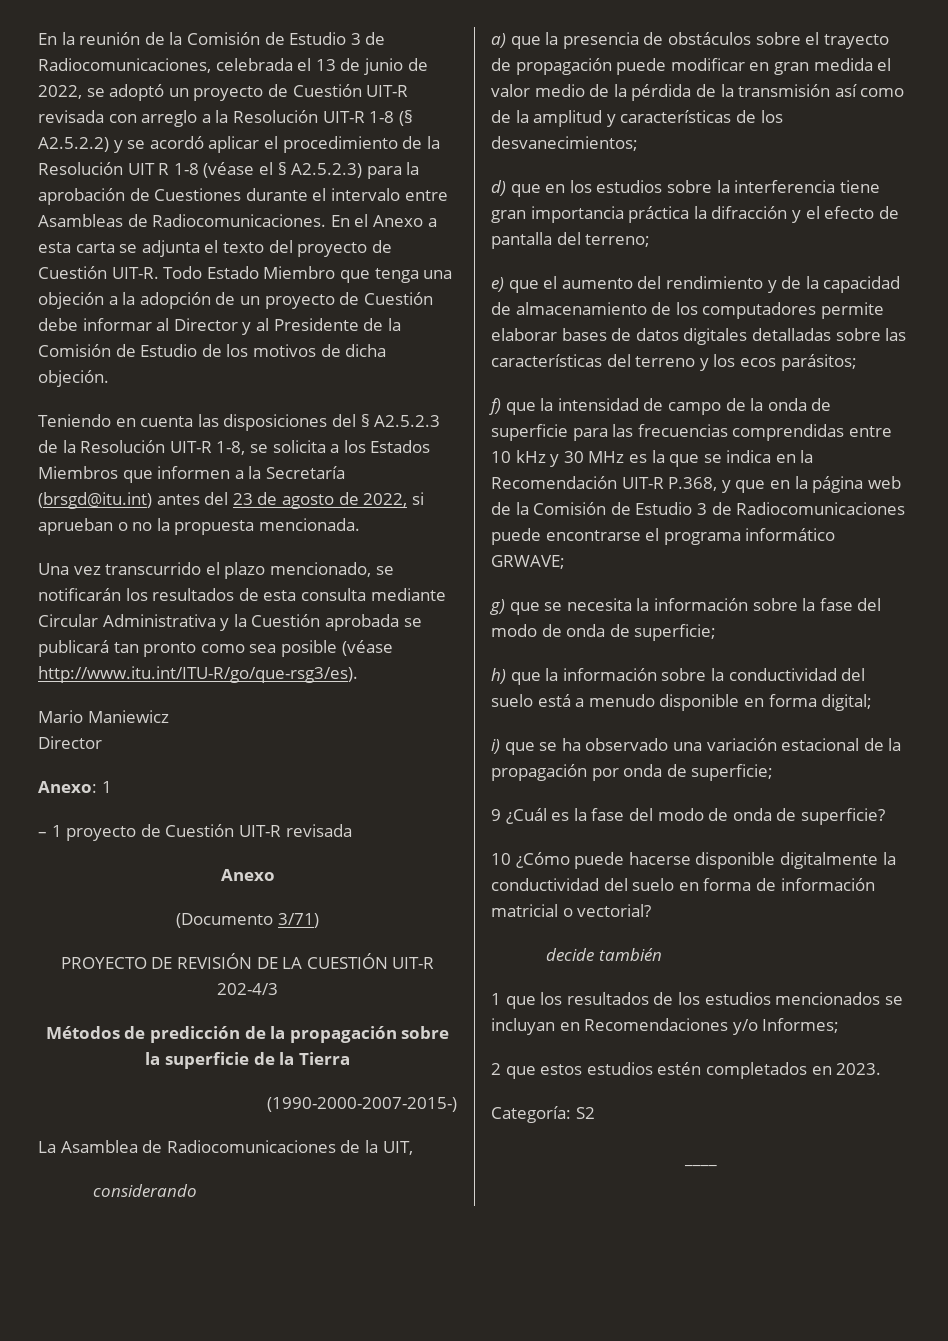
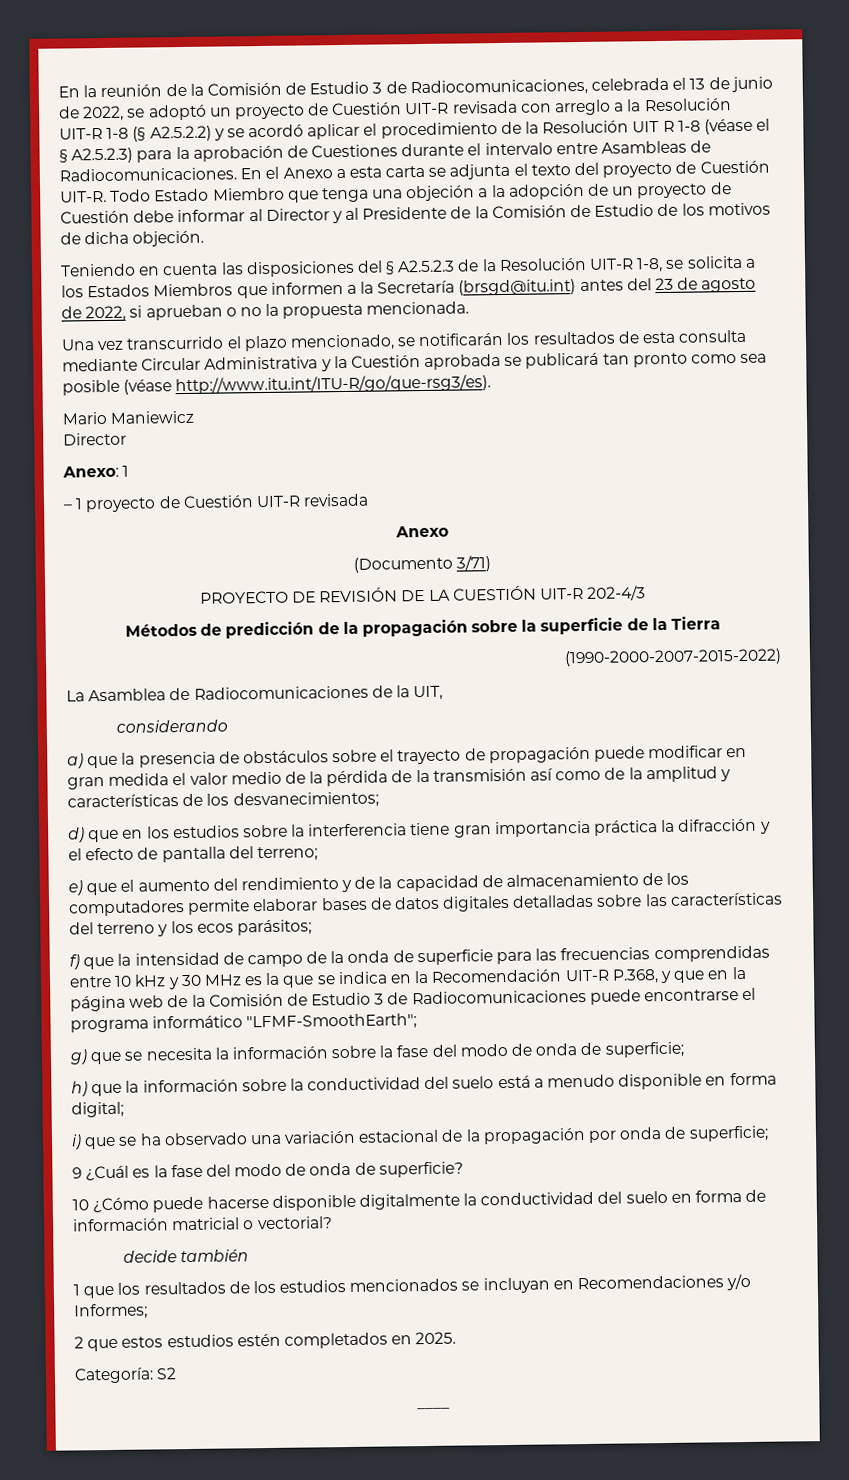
- (1990-2000-2007-2015-)
+ (1990-2000-2007-2015-2022)
- f) que la intensidad de campo de la onda de superficie para las frecuencias comprendidas entre 10 kHz y 30 MHz es la que se indica en la Recomendación UIT-R P.368, y que en la página web de la Comisión de Estudio 3 de Radiocomunicaciones puede encontrarse el programa informático GRWAVE;
+ f) que la intensidad de campo de la onda de superficie para las frecuencias comprendidas entre 10 kHz y 30 MHz es la que se indica en la Recomendación UIT-R P.368, y que en la página web de la Comisión de Estudio 3 de Radiocomunicaciones puede encontrarse el programa informático "LFMF-SmoothEarth";
- 2 que estos estudios estén completados en 2023.
+ 2 que estos estudios estén completados en 2025.

